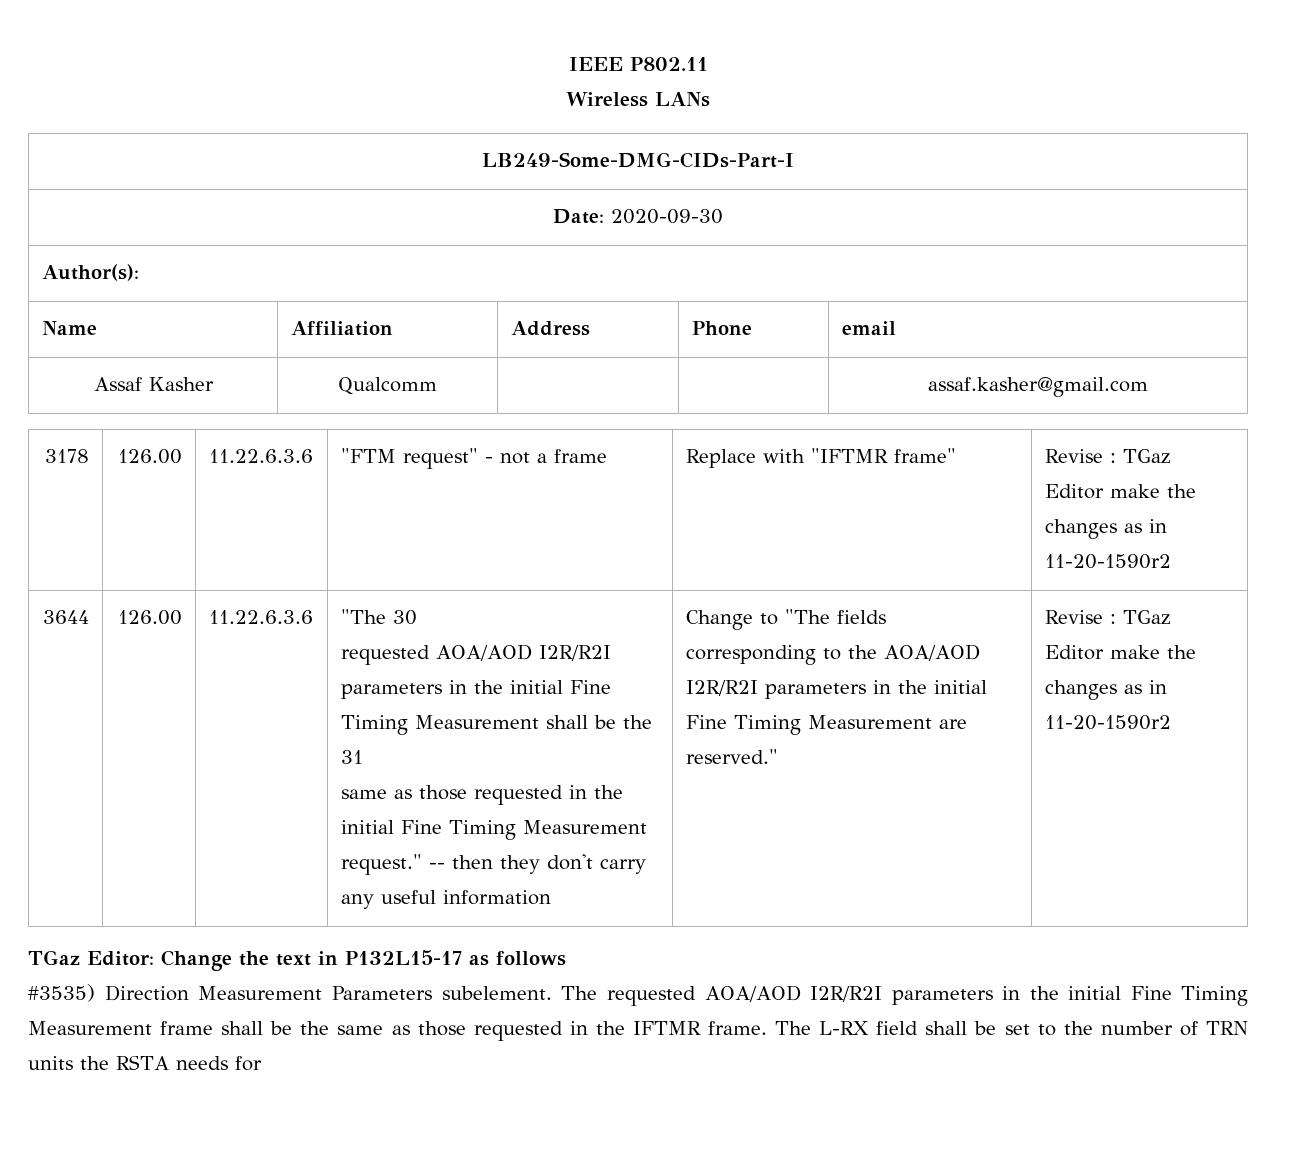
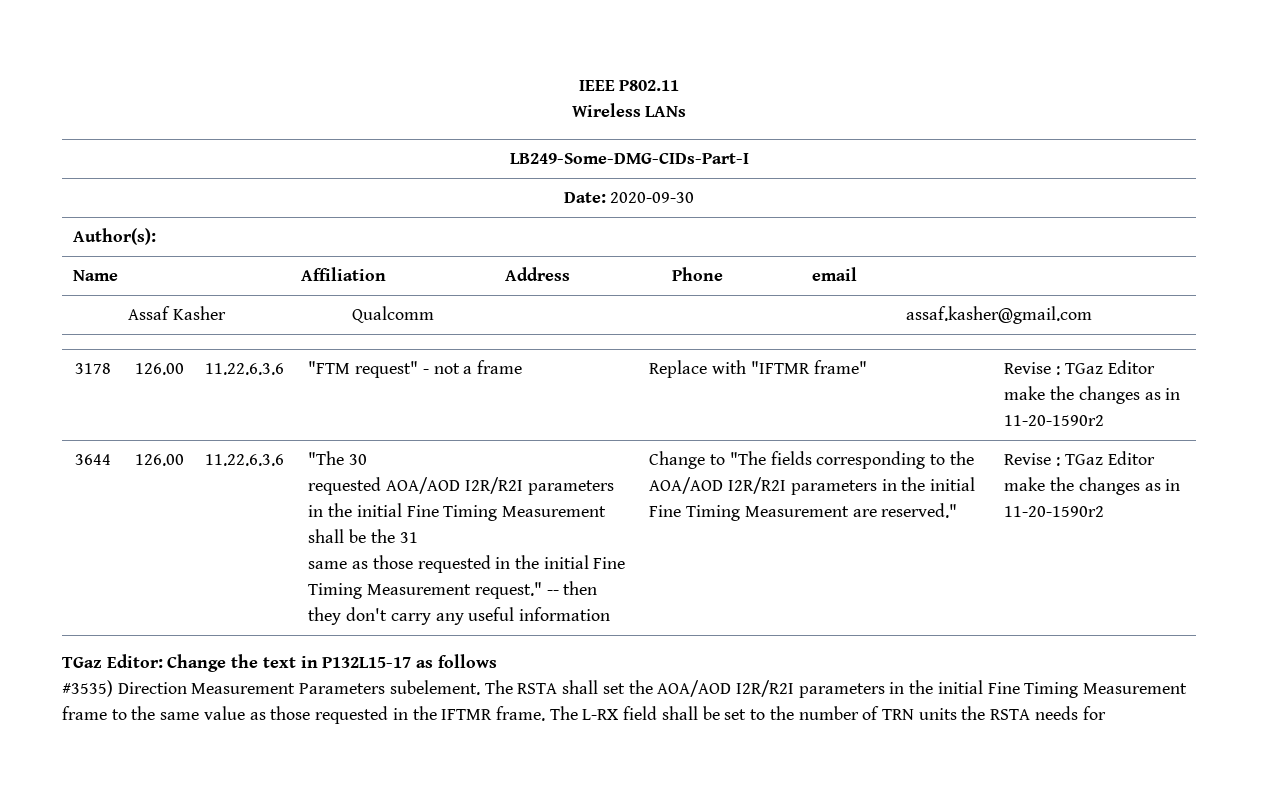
- The requested AOA/AOD I2R/R2I parameters in the initial Fine Timing Measurement frame shall be the same as those requested in the IFTMR frame.
+ The RSTA shall set the AOA/AOD I2R/R2I parameters in the initial Fine Timing Measurement frame to the same value as those requested in the IFTMR frame.

